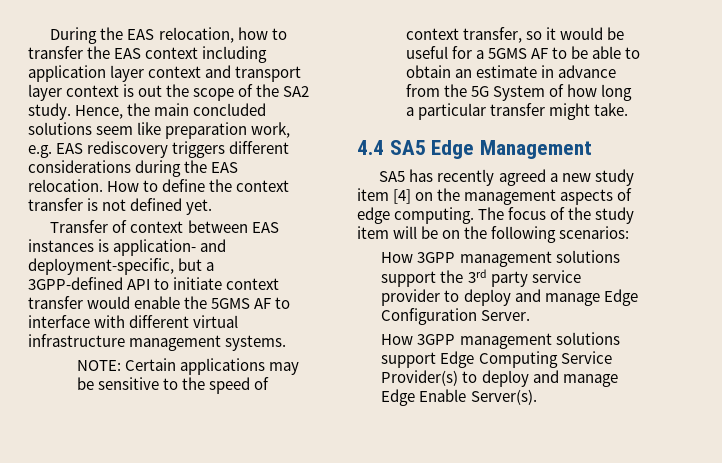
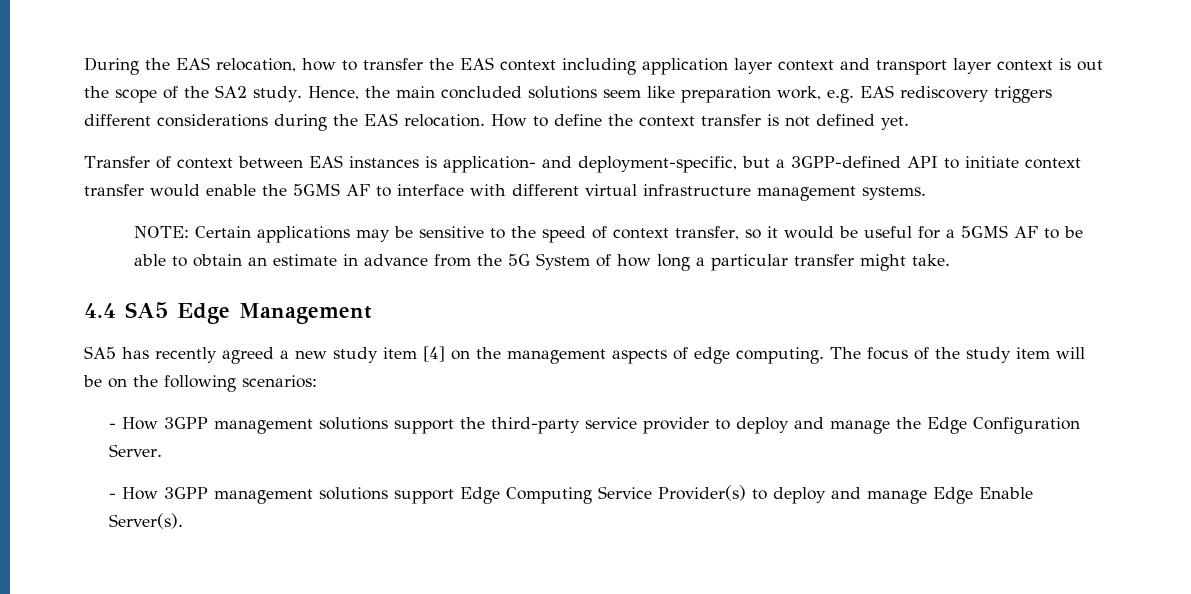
- How 3GPP management solutions support the 3rd party service provider to deploy and manage Edge Configuration Server.
+ - How 3GPP management solutions support the third-party service provider to deploy and manage the Edge Configuration Server.
- How 3GPP management solutions support Edge Computing Service Provider(s) to deploy and manage Edge Enable Server(s).
+ - How 3GPP management solutions support Edge Computing Service Provider(s) to deploy and manage Edge Enable Server(s).

